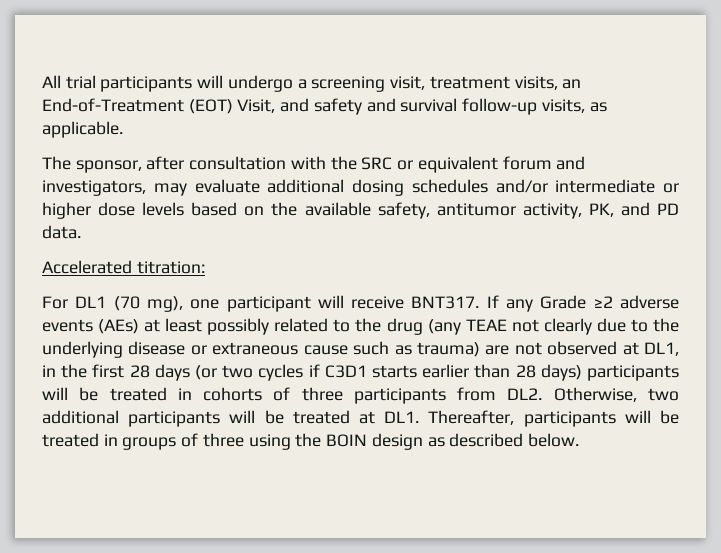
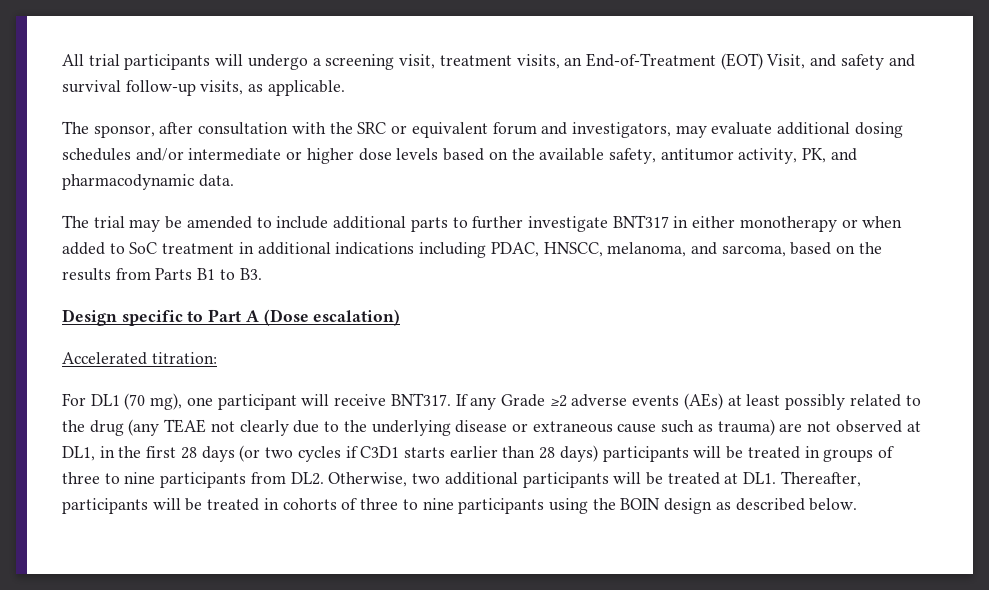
- The sponsor, after consultation with the SRC or equivalent forum and investigators, may evaluate additional dosing schedules and/or intermediate or higher dose levels based on the available safety, antitumor activity, PK, and PD data.
+ The sponsor, after consultation with the SRC or equivalent forum and investigators, may evaluate additional dosing schedules and/or intermediate or higher dose levels based on the available safety, antitumor activity, PK, and pharmacodynamic data.
+ The trial may be amended to include additional parts to further investigate BNT317 in either monotherapy or when added to SoC treatment in additional indications including PDAC, HNSCC, melanoma, and sarcoma, based on the results from Parts B1 to B3.
+ Design specific to Part A (Dose escalation)
- If any Grade ≥2 adverse events (AEs) at least possibly related to the drug (any TEAE not clearly due to the underlying disease or extraneous cause such as trauma) are not observed at DL1, in the first 28 days (or two cycles if C3D1 starts earlier than 28 days) participants will be treated in cohorts of three participants from DL2. Otherwise, two additional participants will be treated at DL1. Thereafter, participants will be treated in groups of three using the BOIN design as described below.
+ If any Grade ≥2 adverse events (AEs) at least possibly related to the drug (any TEAE not clearly due to the underlying disease or extraneous cause such as trauma) are not observed at DL1, in the first 28 days (or two cycles if C3D1 starts earlier than 28 days) participants will be treated in groups of three to nine participants from DL2. Otherwise, two additional participants will be treated at DL1. Thereafter, participants will be treated in cohorts of three to nine participants using the BOIN design as described below.

